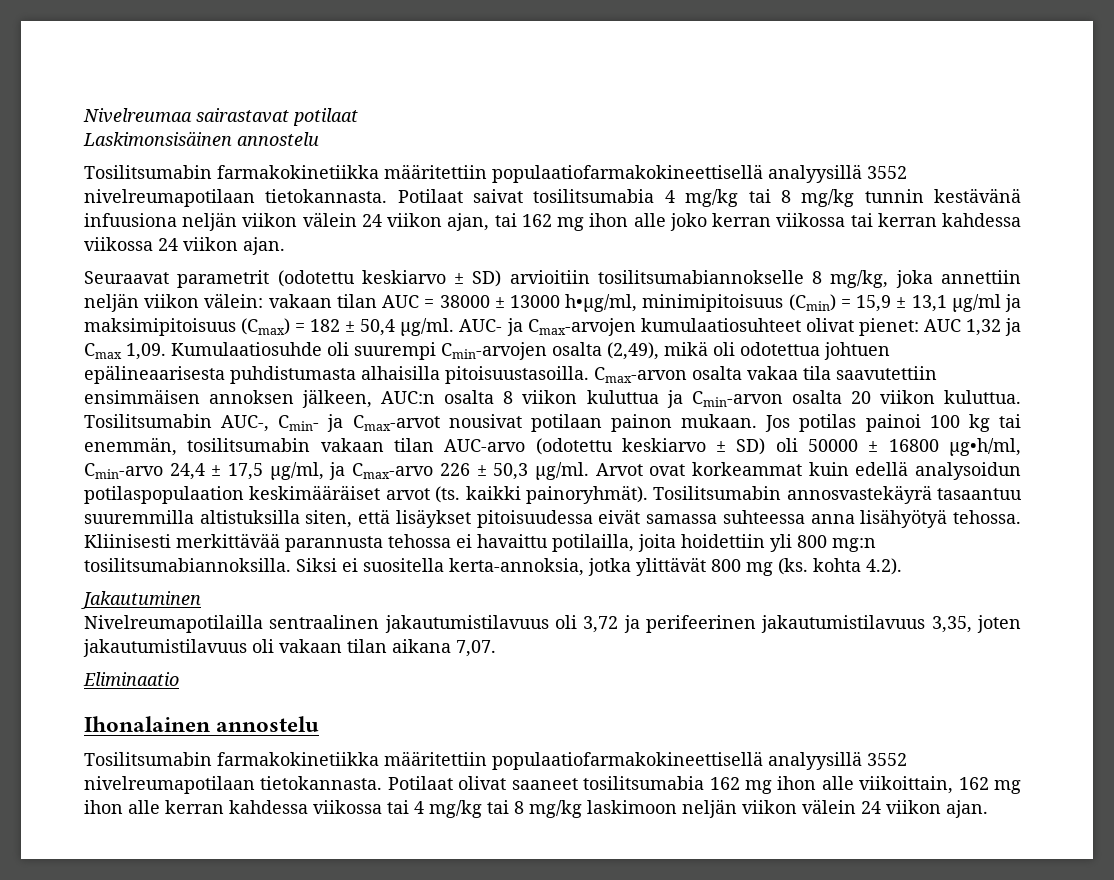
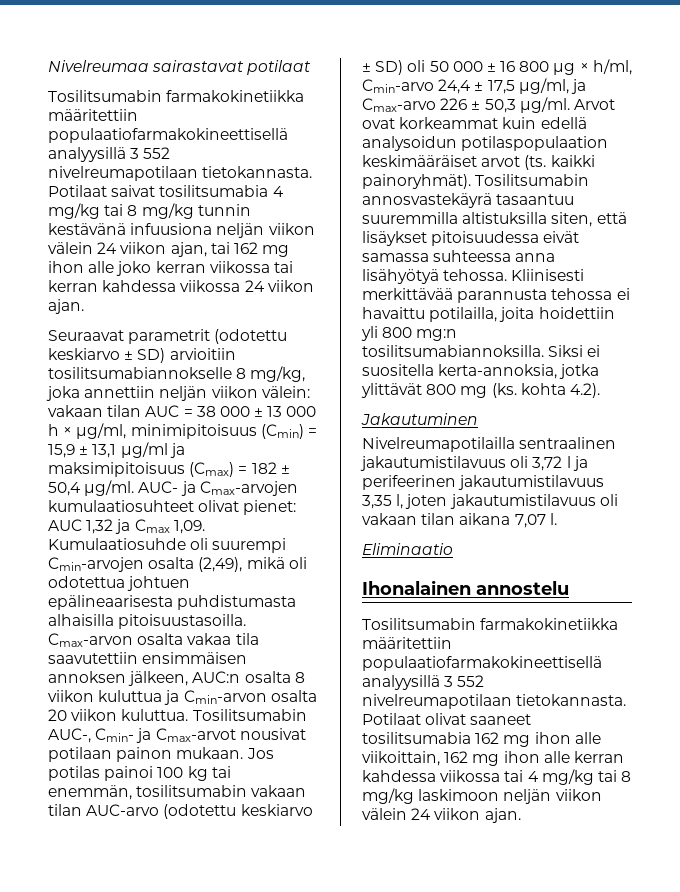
  Nivelreumaa sairastavat potilaat
- Laskimonsisäinen annostelu
- Tosilitsumabin farmakokinetiikka määritettiin populaatiofarmakokineettisellä analyysillä 3552 nivelreumapotilaan tietokannasta.
+ Tosilitsumabin farmakokinetiikka määritettiin populaatiofarmakokineettisellä analyysillä 3 552 nivelreumapotilaan tietokannasta.
- Seuraavat parametrit (odotettu keskiarvo ± SD) arvioitiin tosilitsumabiannokselle 8 mg/kg, joka annettiin neljän viikon välein: vakaan tilan AUC = 38000 ± 13000 h•µg/ml, minimipitoisuus (Cmin) = 15,9 ± 13,1 μg/ml ja maksimipitoisuus (Cmax) = 182 ± 50,4 µg/ml.
+ Seuraavat parametrit (odotettu keskiarvo ± SD) arvioitiin tosilitsumabiannokselle 8 mg/kg, joka annettiin neljän viikon välein: vakaan tilan AUC = 38 000 ± 13 000 h × µg/ml, minimipitoisuus (Cmin) = 15,9 ± 13,1 μg/ml ja maksimipitoisuus (Cmax) = 182 ± 50,4 µg/ml.
- Jos potilas painoi 100 kg tai enemmän, tosilitsumabin vakaan tilan AUC-arvo (odotettu keskiarvo ± SD) oli 50000 ± 16800 μg•h/ml, Cmin-arvo 24,4 ± 17,5 μg/ml, ja Cmax-arvo 226 ± 50,3 μg/ml.
+ Jos potilas painoi 100 kg tai enemmän, tosilitsumabin vakaan tilan AUC-arvo (odotettu keskiarvo ± SD) oli 50 000 ± 16 800 μg × h/ml, Cmin-arvo 24,4 ± 17,5 μg/ml, ja Cmax-arvo 226 ± 50,3 μg/ml.
- Nivelreumapotilailla sentraalinen jakautumistilavuus oli 3,72 ja perifeerinen jakautumistilavuus 3,35, joten jakautumistilavuus oli vakaan tilan aikana 7,07.
+ Nivelreumapotilailla sentraalinen jakautumistilavuus oli 3,72 l ja perifeerinen jakautumistilavuus 3,35 l, joten jakautumistilavuus oli vakaan tilan aikana 7,07 l.
  Ihonalainen annostelu
- Tosilitsumabin farmakokinetiikka määritettiin populaatiofarmakokineettisellä analyysillä 3552 nivelreumapotilaan tietokannasta.
+ Tosilitsumabin farmakokinetiikka määritettiin populaatiofarmakokineettisellä analyysillä 3 552 nivelreumapotilaan tietokannasta.

